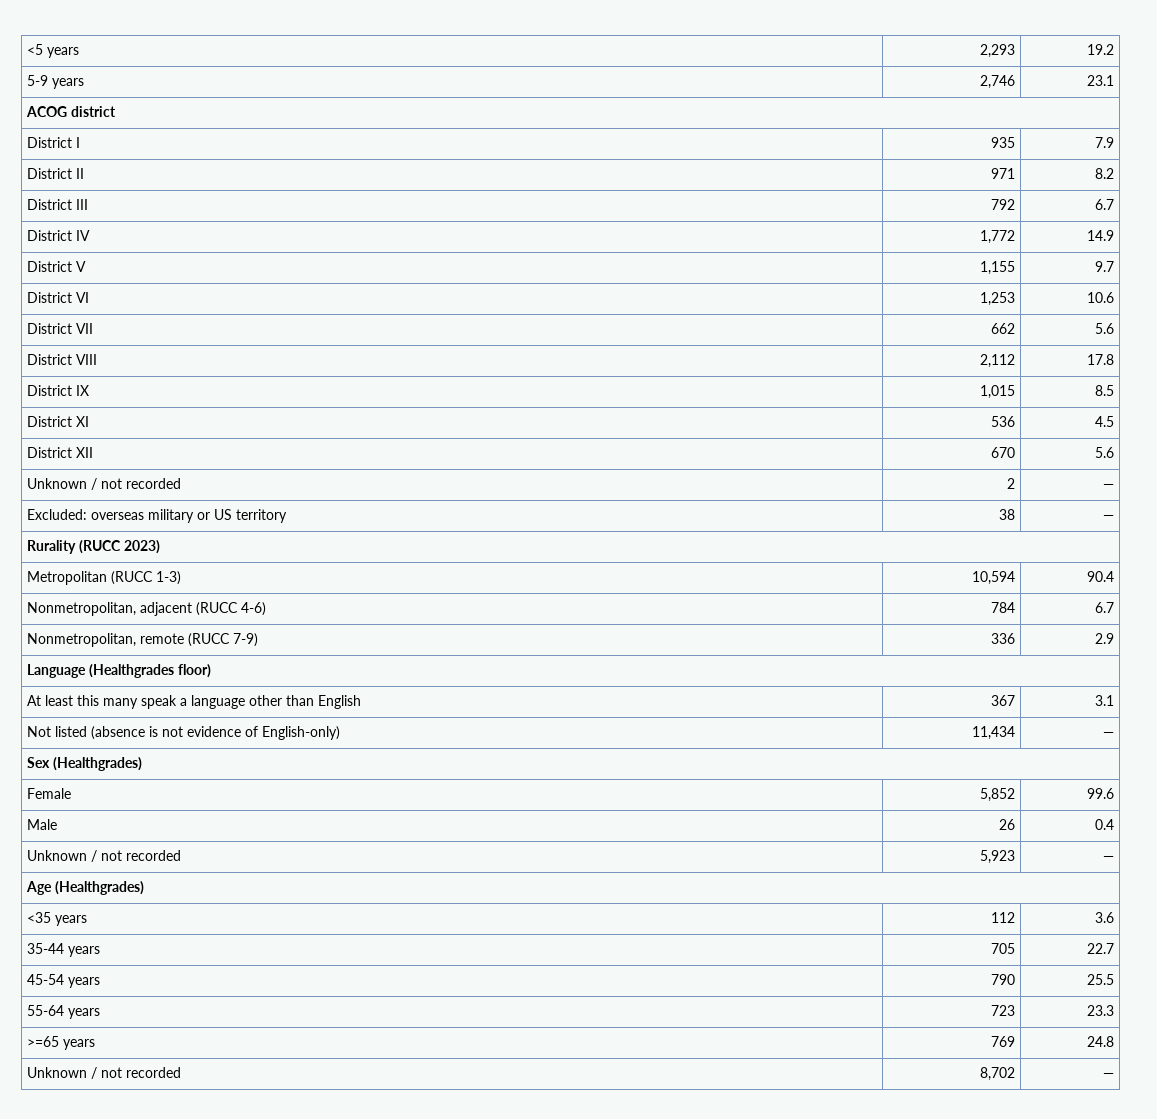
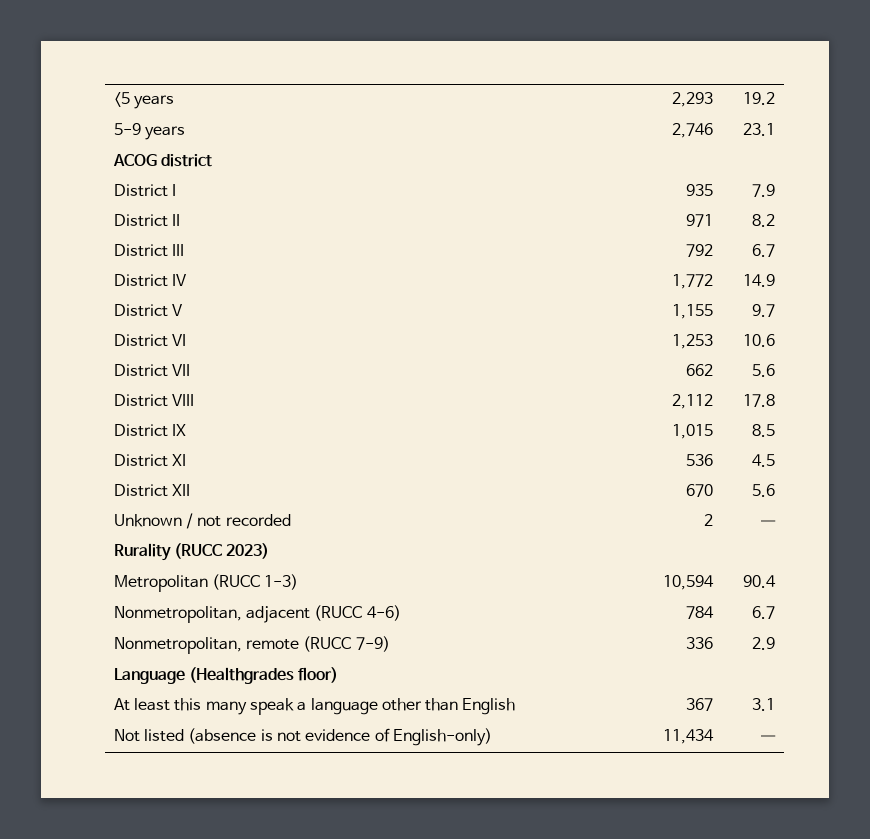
- Excluded: overseas military or US territory | 38 | —
- Sex (Healthgrades)
- Female | 5,852 | 99.6
- Male | 26 | 0.4
- Unknown / not recorded | 5,923 | —
- Age (Healthgrades)
- <35 years | 112 | 3.6
- 35-44 years | 705 | 22.7
- 45-54 years | 790 | 25.5
- 55-64 years | 723 | 23.3
- >=65 years | 769 | 24.8
- Unknown / not recorded | 8,702 | —

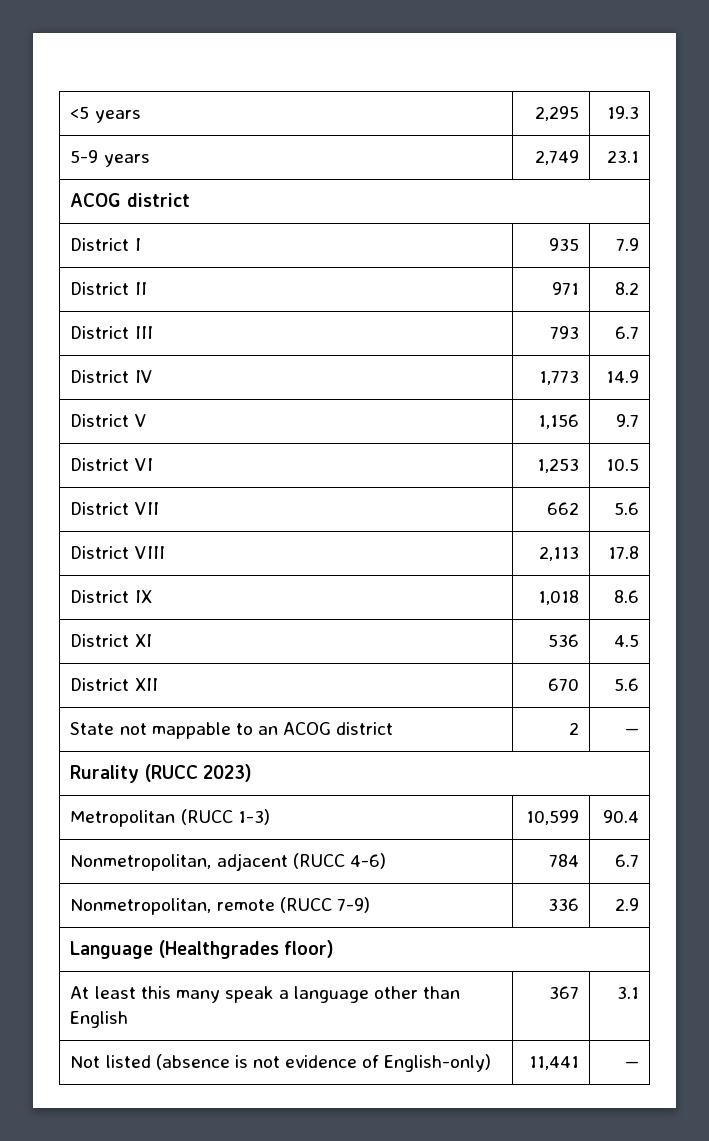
- <5 years | 2,293 | 19.2
+ <5 years | 2,295 | 19.3
- 5-9 years | 2,746 | 23.1
+ 5-9 years | 2,749 | 23.1
- District III | 792 | 6.7
+ District III | 793 | 6.7
- District IV | 1,772 | 14.9
+ District IV | 1,773 | 14.9
- District V | 1,155 | 9.7
+ District V | 1,156 | 9.7
- District VI | 1,253 | 10.6
+ District VI | 1,253 | 10.5
- District VIII | 2,112 | 17.8
+ District VIII | 2,113 | 17.8
- District IX | 1,015 | 8.5
+ District IX | 1,018 | 8.6
- Unknown / not recorded | 2 | —
+ State not mappable to an ACOG district | 2 | —
- Metropolitan (RUCC 1-3) | 10,594 | 90.4
+ Metropolitan (RUCC 1-3) | 10,599 | 90.4
- Not listed (absence is not evidence of English-only) | 11,434 | —
+ Not listed (absence is not evidence of English-only) | 11,441 | —

